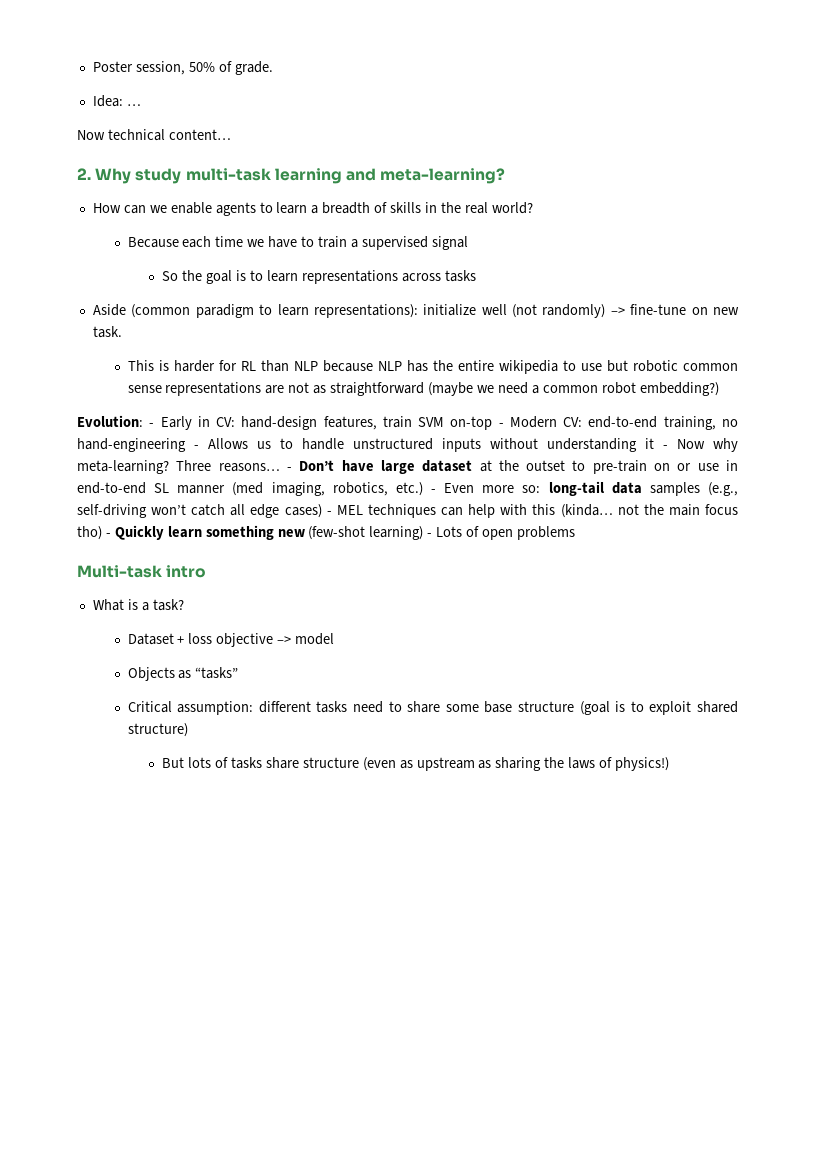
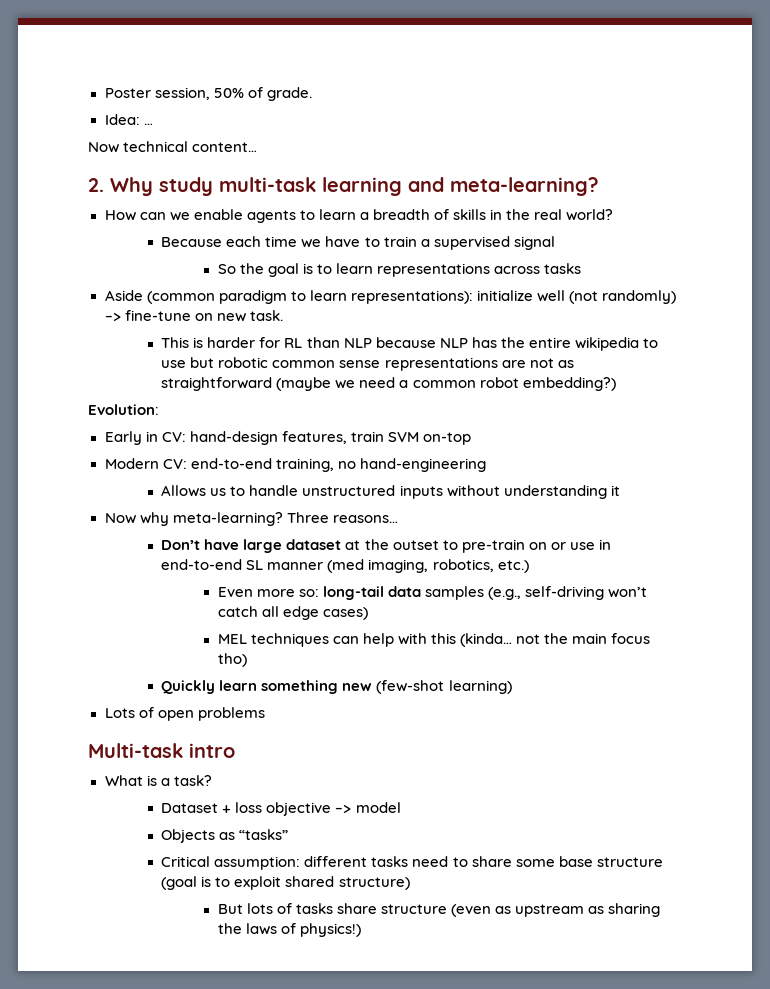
- Evolution: - Early in CV: hand-design features, train SVM on-top - Modern CV: end-to-end training, no hand-engineering - Allows us to handle unstructured inputs without understanding it - Now why meta-learning?
+ Evolution:
+ Early in CV: hand-design features, train SVM on-top
+ Modern CV: end-to-end training, no hand-engineering
+ Allows us to handle unstructured inputs without understanding it
+ Now why meta-learning?
- Three reasons… - Don’t have large dataset at the outset to pre-train on or use in end-to-end SL manner (med imaging, robotics, etc.) - Even more so: long-tail data samples (e.g., self-driving won’t catch all edge cases) - MEL techniques can help with this (kinda… not the main focus tho) - Quickly learn something new (few-shot learning) - Lots of open problems
+ Three reasons…
+ Don’t have large dataset at the outset to pre-train on or use in end-to-end SL manner (med imaging, robotics, etc.)
+ Even more so: long-tail data samples (e.g., self-driving won’t catch all edge cases)
+ MEL techniques can help with this (kinda… not the main focus tho)
+ Quickly learn something new (few-shot learning)
+ Lots of open problems

